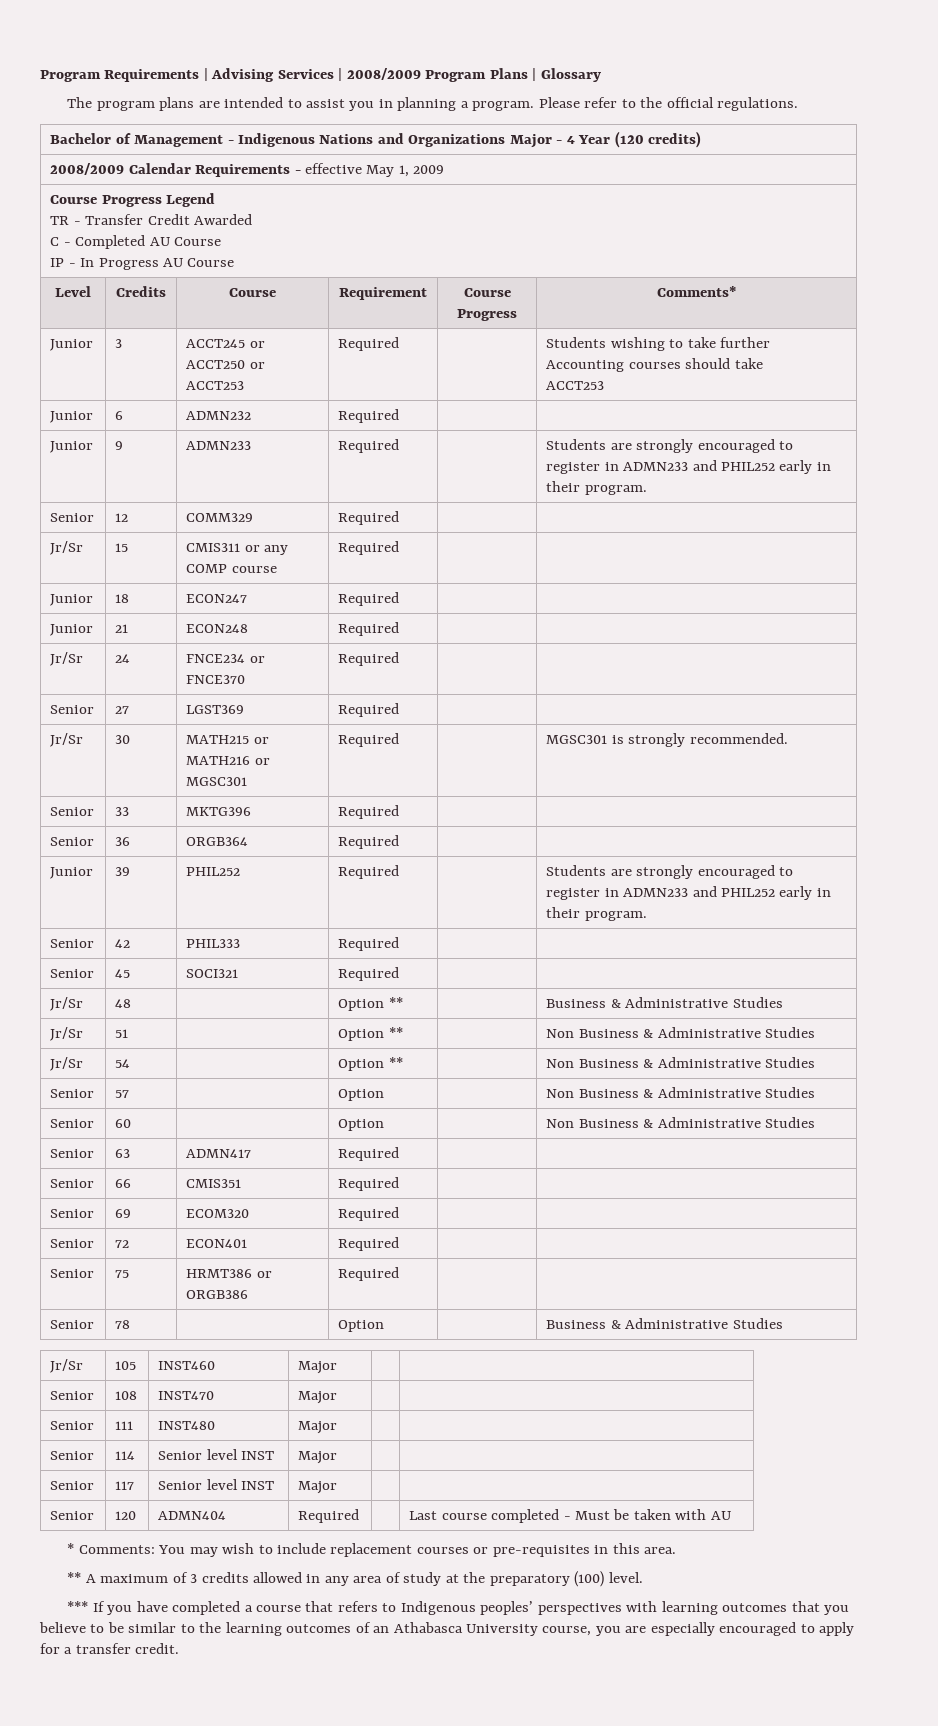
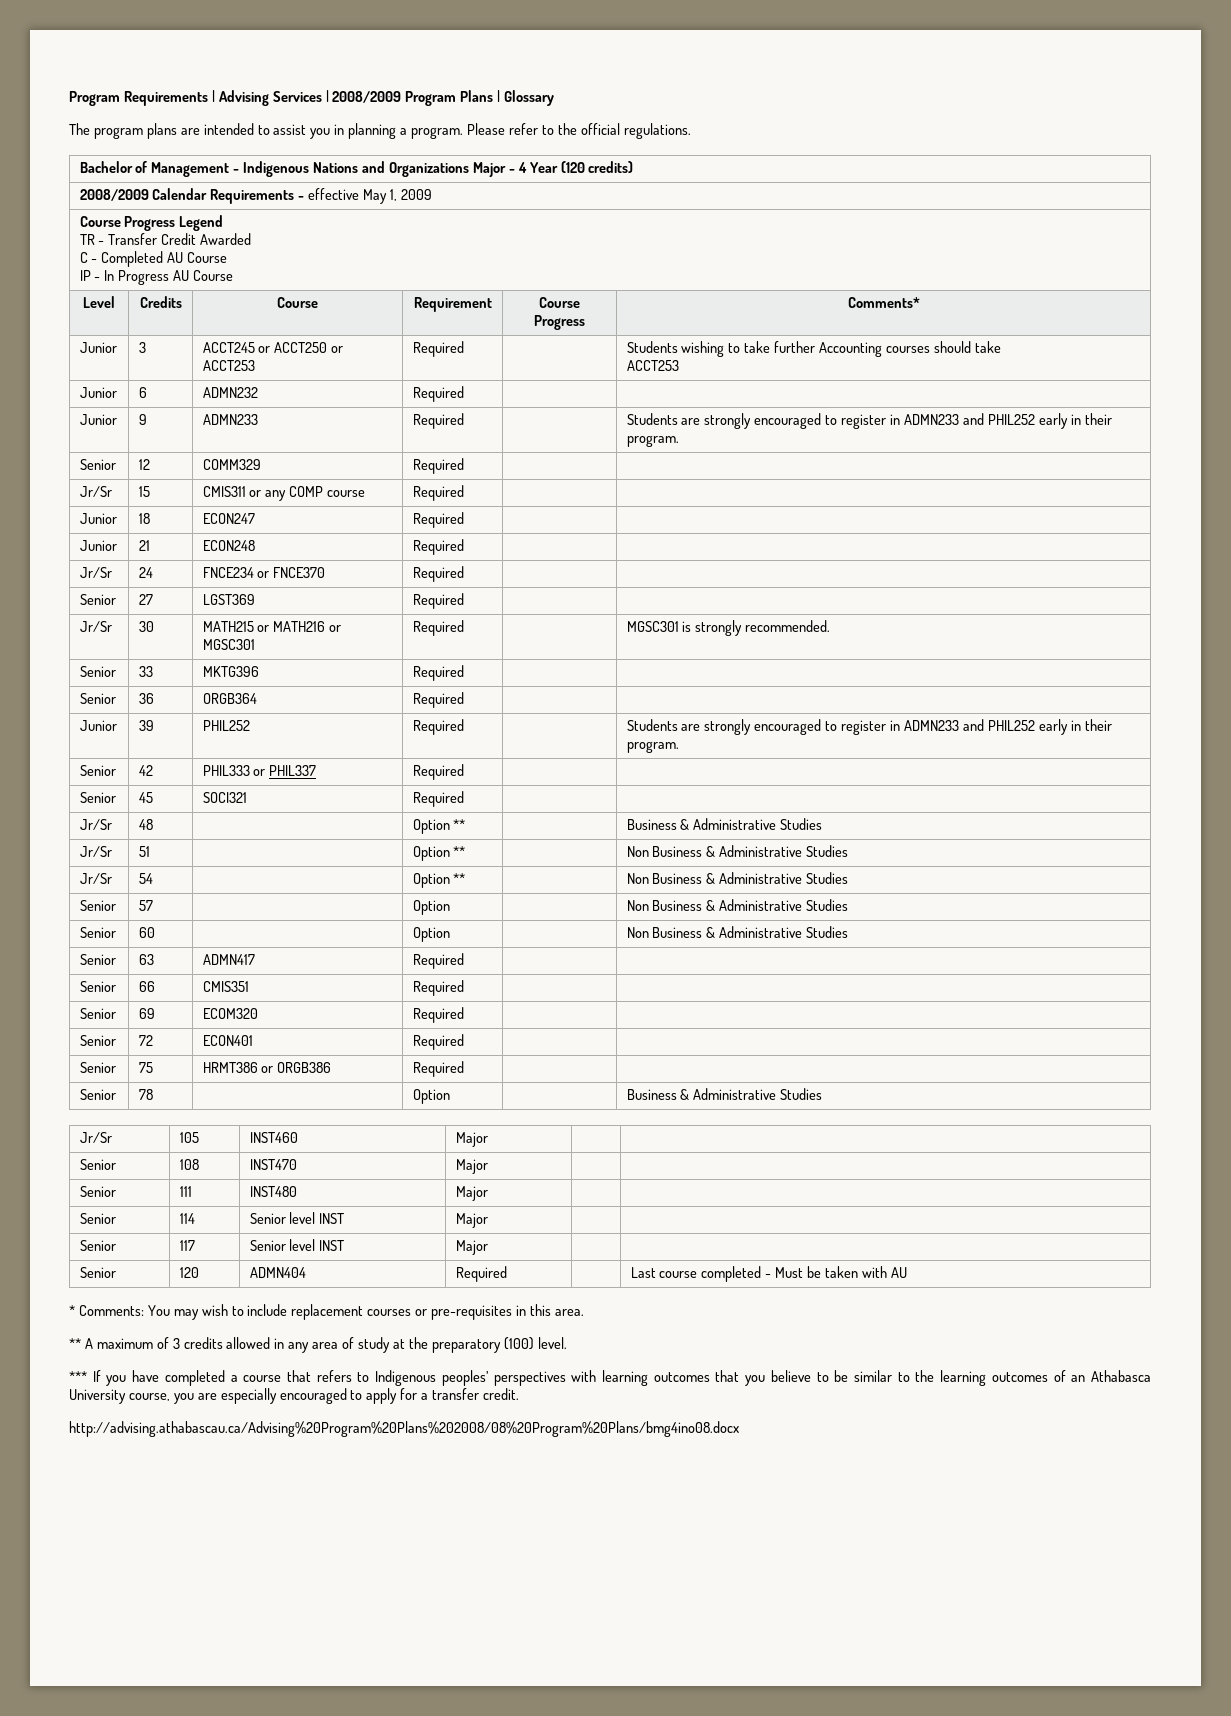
- Senior | 42 | PHIL333 | Required | |
+ Senior | 42 | PHIL333 or PHIL337 | Required | |
+ http://advising.athabascau.ca/Advising%20Program%20Plans%202008/08%20Program%20Plans/bmg4ino08.docx

